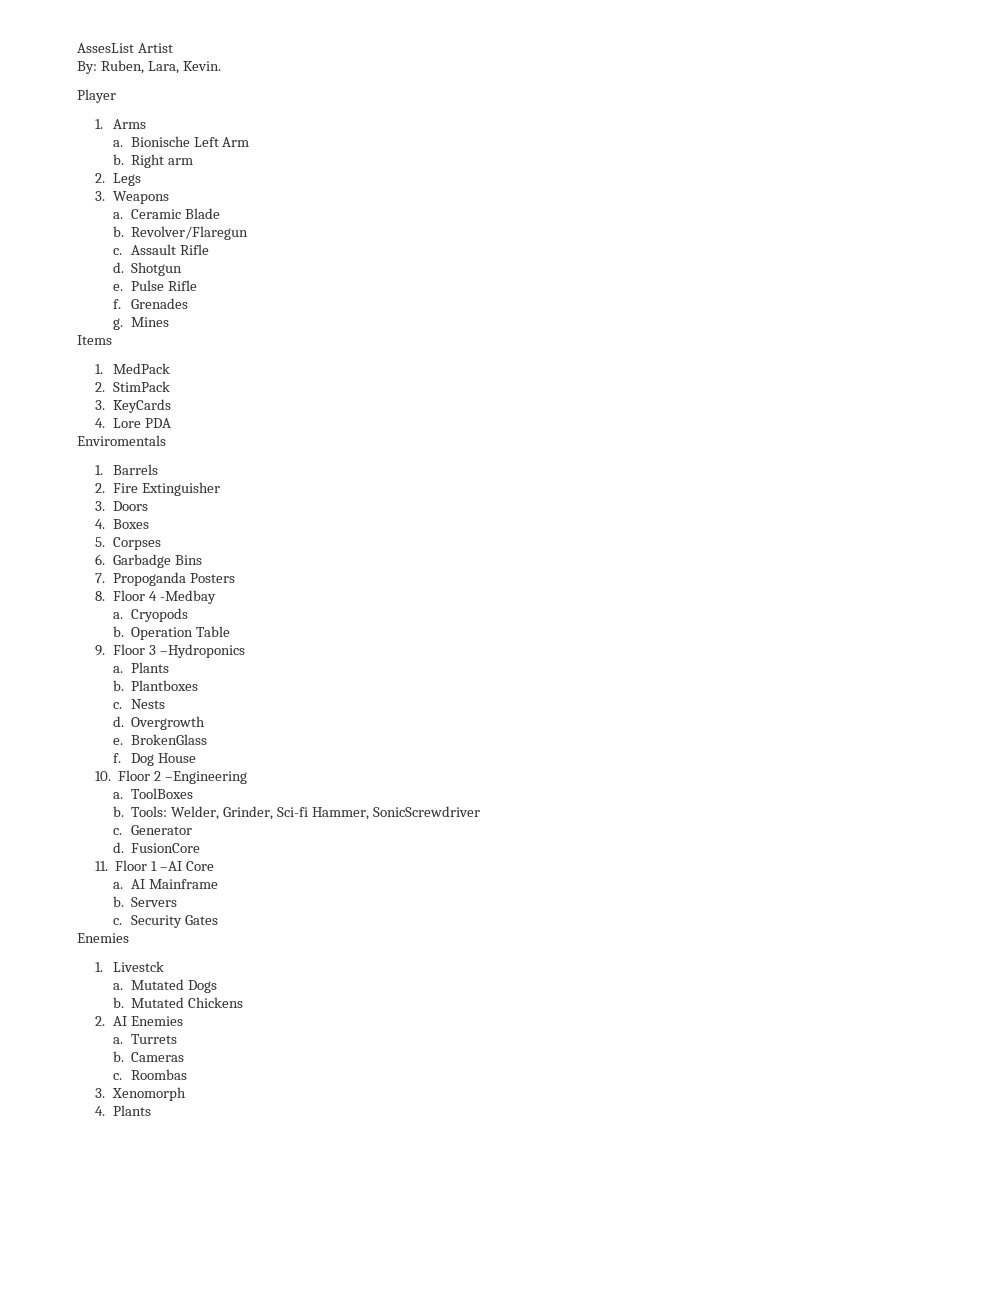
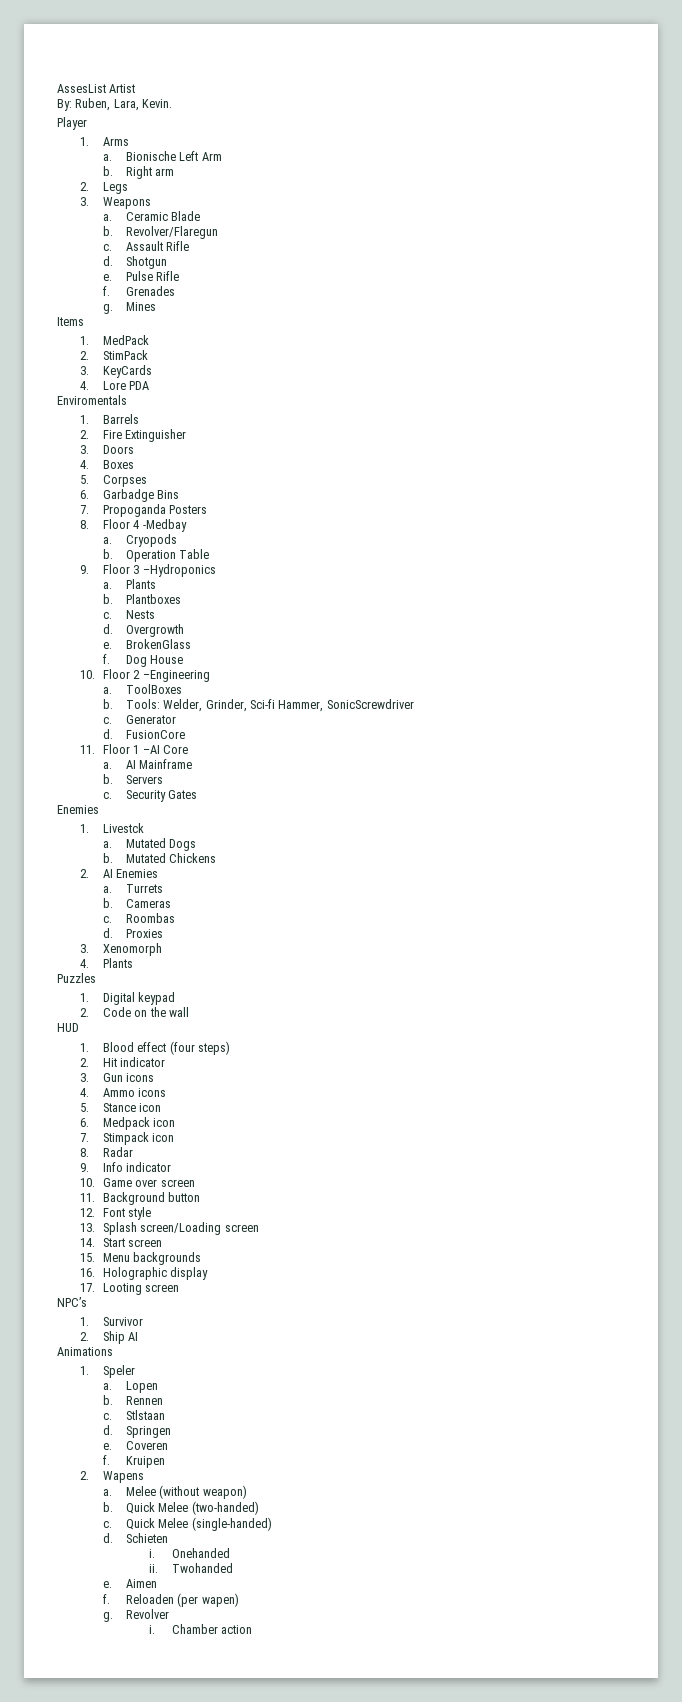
+ d. Proxies
+ Puzzles
+ 1. Digital keypad
+ 2. Code on the wall
+ HUD
+ 1. Blood effect (four steps)
+ 2. Hit indicator
+ 3. Gun icons
+ 4. Ammo icons
+ 5. Stance icon
+ 6. Medpack icon
+ 7. Stimpack icon
+ 8. Radar
+ 9. Info indicator
+ 10. Game over screen
+ 11. Background button
+ 12. Font style
+ 13. Splash screen/Loading screen
+ 14. Start screen
+ 15. Menu backgrounds
+ 16. Holographic display
+ 17. Looting screen
+ NPC’s
+ 1. Survivor
+ 2. Ship AI
+ Animations
+ 1. Speler
+ a. Lopen
+ b. Rennen
+ c. Stlstaan
+ d. Springen
+ e. Coveren
+ f. Kruipen
+ 2. Wapens
+ a. Melee (without weapon)
+ b. Quick Melee (two-handed)
+ c. Quick Melee (single-handed)
+ d. Schieten
+ i. Onehanded
+ ii. Twohanded
+ e. Aimen
+ f. Reloaden (per wapen)
+ g. Revolver
+ i. Chamber action

